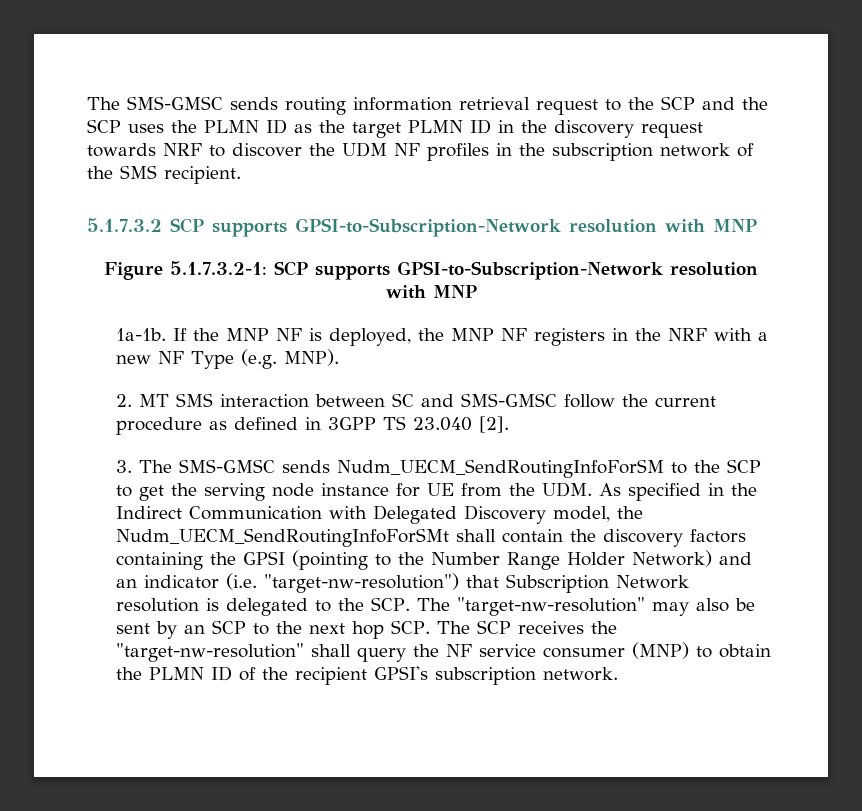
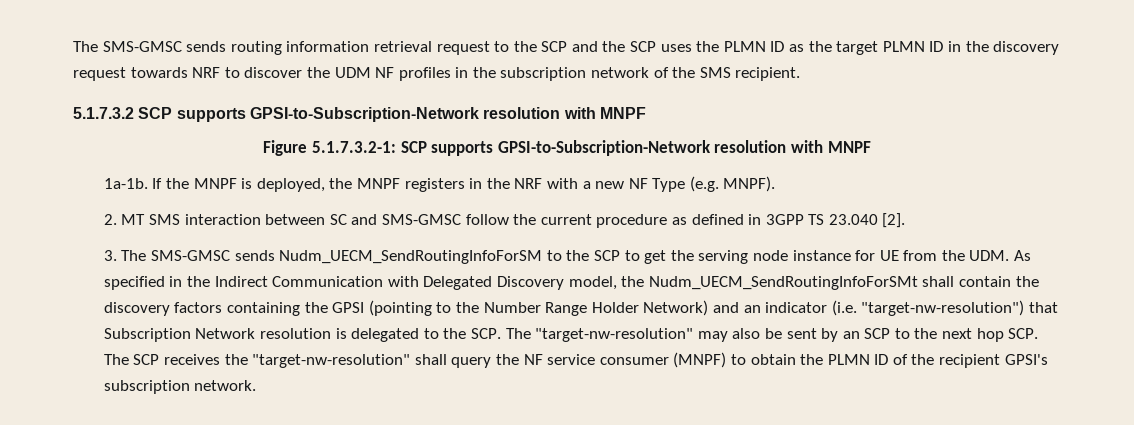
- 5.1.7.3.2 SCP supports GPSI-to-Subscription-Network resolution with MNP
+ 5.1.7.3.2 SCP supports GPSI-to-Subscription-Network resolution with MNPF
- Figure 5.1.7.3.2-1: SCP supports GPSI-to-Subscription-Network resolution with MNP
+ Figure 5.1.7.3.2-1: SCP supports GPSI-to-Subscription-Network resolution with MNPF
- If the MNP NF is deployed, the MNP NF registers in the NRF with a new NF Type (e.g. MNP).
+ If the MNPF is deployed, the MNPF registers in the NRF with a new NF Type (e.g. MNPF).
- 3. The SMS-GMSC sends Nudm_UECM_SendRoutingInfoForSM to the SCP to get the serving node instance for UE from the UDM. As specified in the Indirect Communication with Delegated Discovery model, the Nudm_UECM_SendRoutingInfoForSMt shall contain the discovery factors containing the GPSI (pointing to the Number Range Holder Network) and an indicator (i.e. "target-nw-resolution") that Subscription Network resolution is delegated to the SCP. The "target-nw-resolution" may also be sent by an SCP to the next hop SCP. The SCP receives the "target-nw-resolution" shall query the NF service consumer (MNP) to obtain the PLMN ID of the recipient GPSI's subscription network.
+ 3. The SMS-GMSC sends Nudm_UECM_SendRoutingInfoForSM to the SCP to get the serving node instance for UE from the UDM. As specified in the Indirect Communication with Delegated Discovery model, the Nudm_UECM_SendRoutingInfoForSMt shall contain the discovery factors containing the GPSI (pointing to the Number Range Holder Network) and an indicator (i.e. "target-nw-resolution") that Subscription Network resolution is delegated to the SCP. The "target-nw-resolution" may also be sent by an SCP to the next hop SCP. The SCP receives the "target-nw-resolution" shall query the NF service consumer (MNPF) to obtain the PLMN ID of the recipient GPSI's subscription network.

